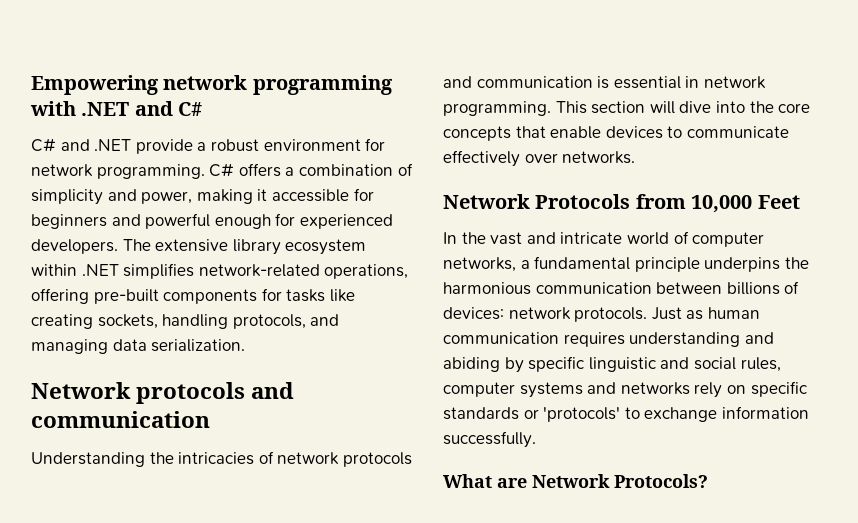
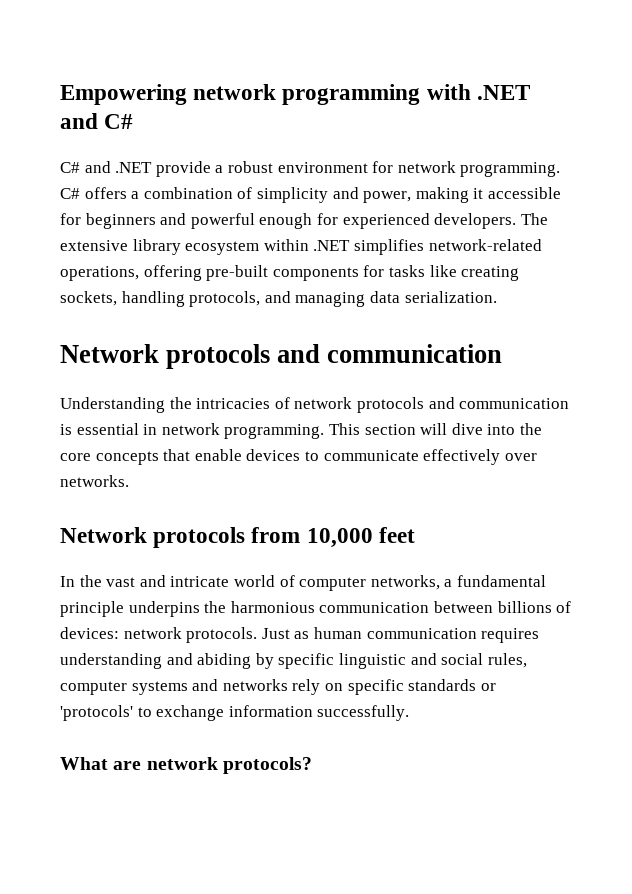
- Network Protocols from 10,000 Feet
+ Network protocols from 10,000 feet
- What are Network Protocols?
+ What are network protocols?

